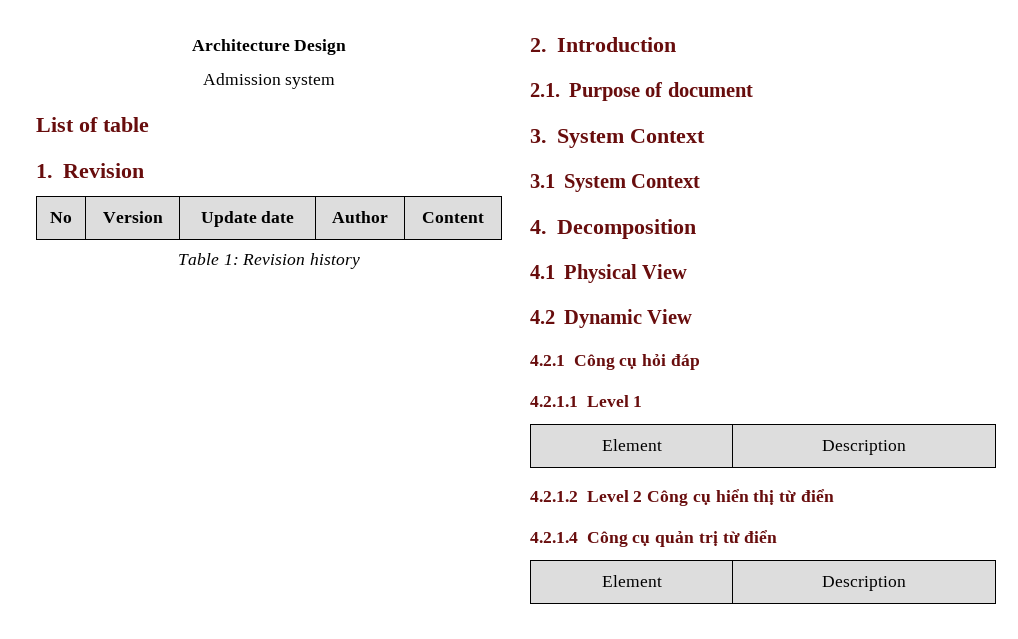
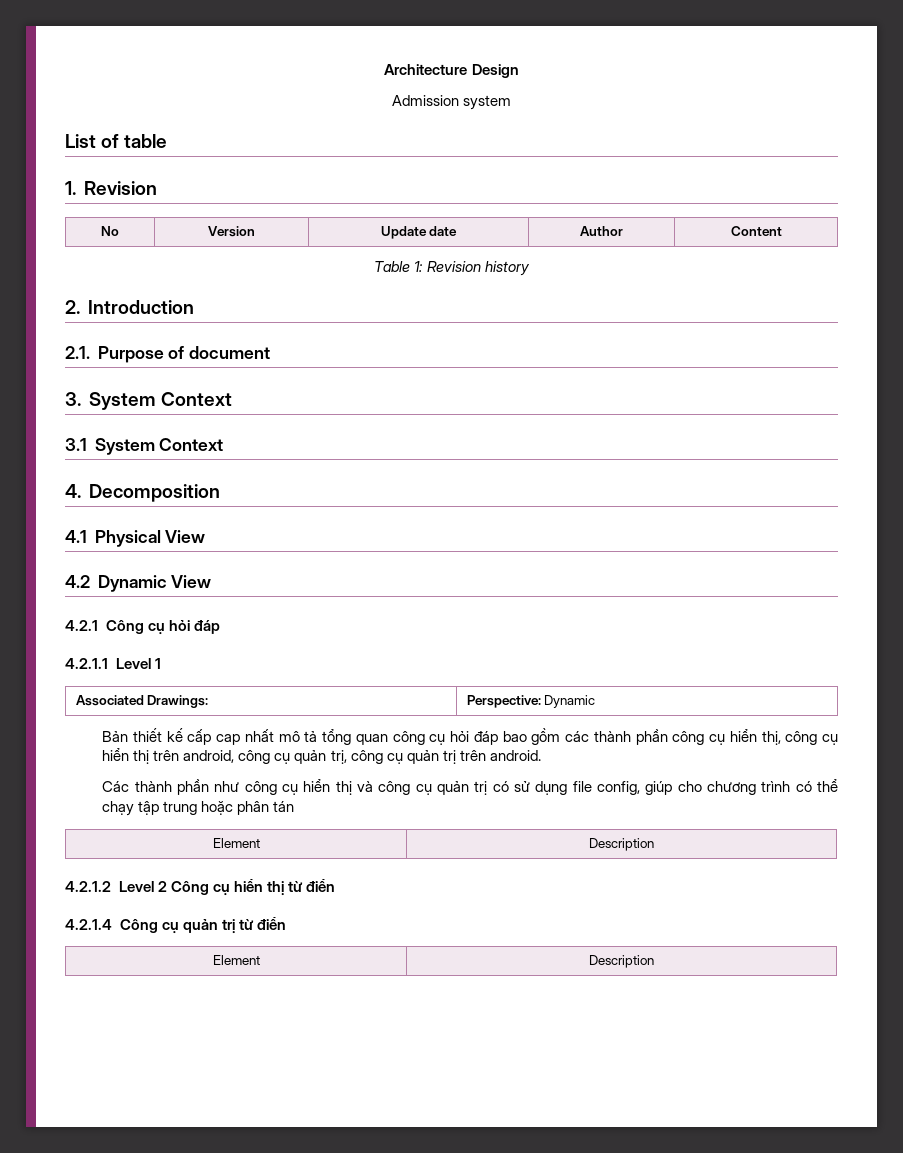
+ Associated Drawings: | Perspective: Dynamic
+ Bản thiết kế cấp cap nhất mô tả tổng quan công cụ hỏi đáp bao gồm các thành phần công cụ hiển thị, công cụ hiển thị trên android, công cụ quản trị, công cụ quản trị trên android.
+ Các thành phần như công cụ hiển thị và công cụ quản trị có sử dụng file config, giúp cho chương trình có thể chạy tập trung hoặc phân tán

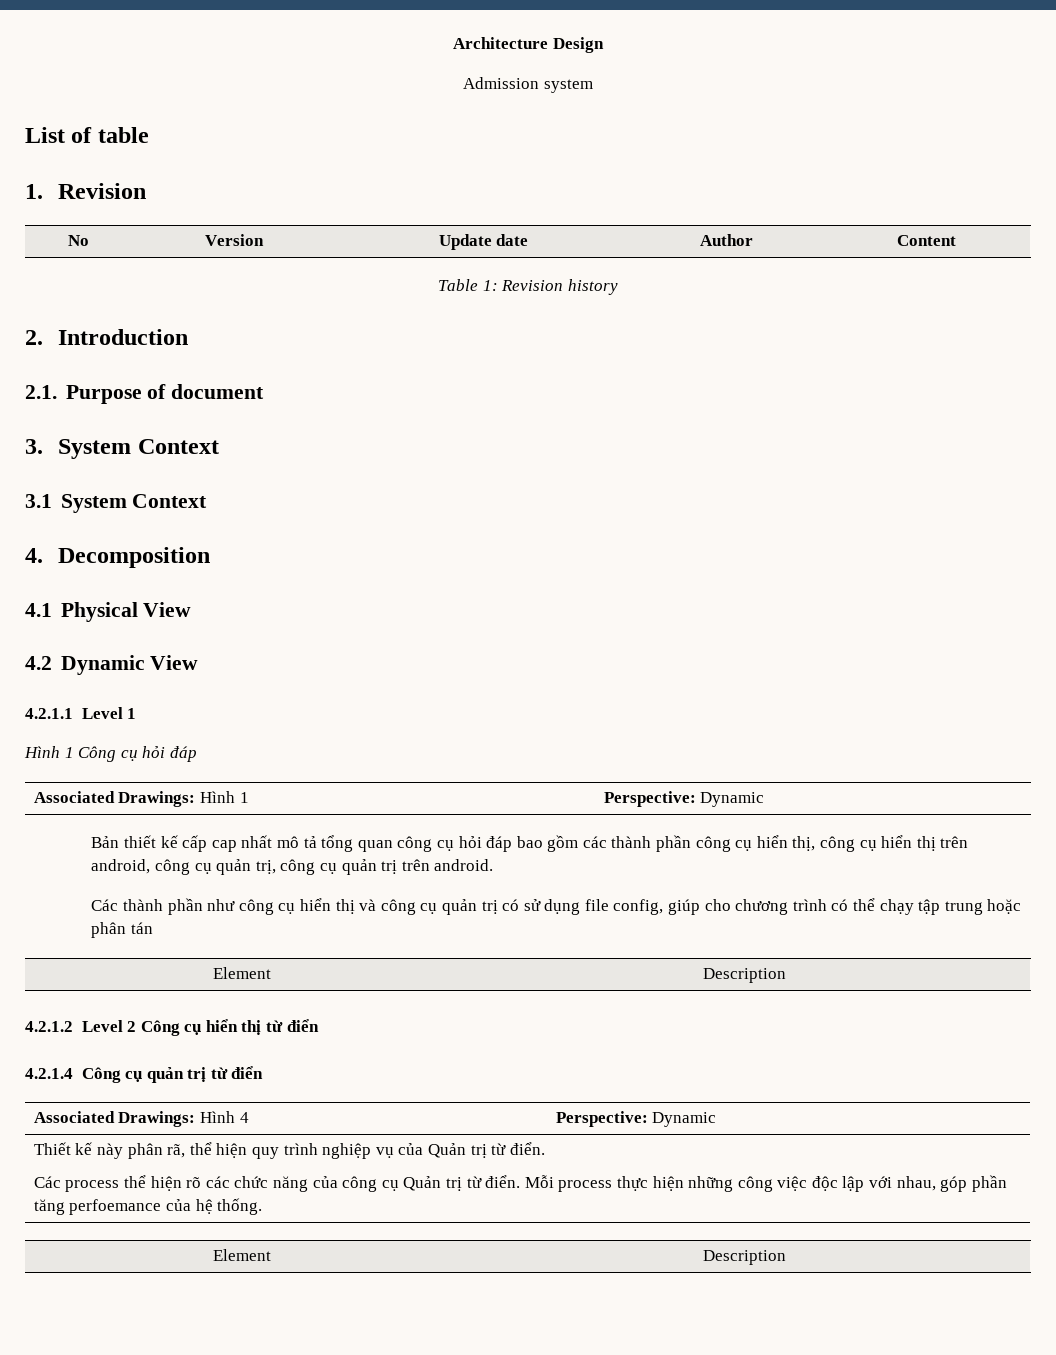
- 4.2.1 Công cụ hỏi đáp
+ 4.2.1.1 Level 1
+ Hình 1 Công cụ hỏi đáp
- 4.2.1.1 Level 1
- Associated Drawings: | Perspective: Dynamic
+ Associated Drawings: Hình 1 | Perspective: Dynamic
+ Associated Drawings: Hình 4 | Perspective: Dynamic
+ Thiết kế này phân rã, thể hiện quy trình nghiệp vụ của Quản trị từ điển.
+ Các process thể hiện rõ các chức năng của công cụ Quản trị từ điển. Mỗi process thực hiện những công việc độc lập với nhau, góp phần tăng perfoemance của hệ thống.

